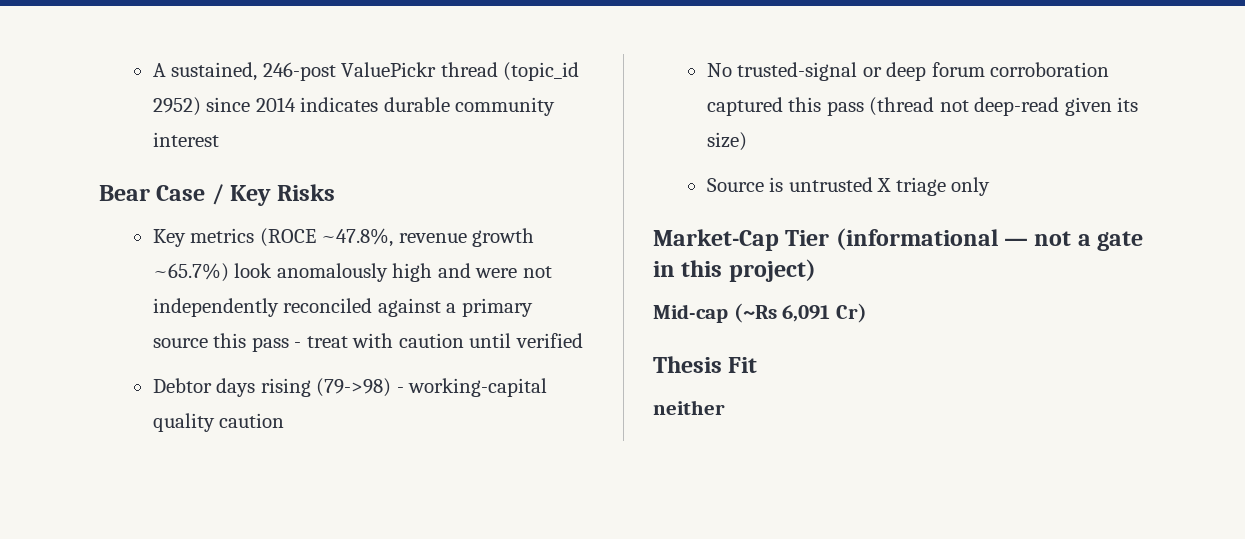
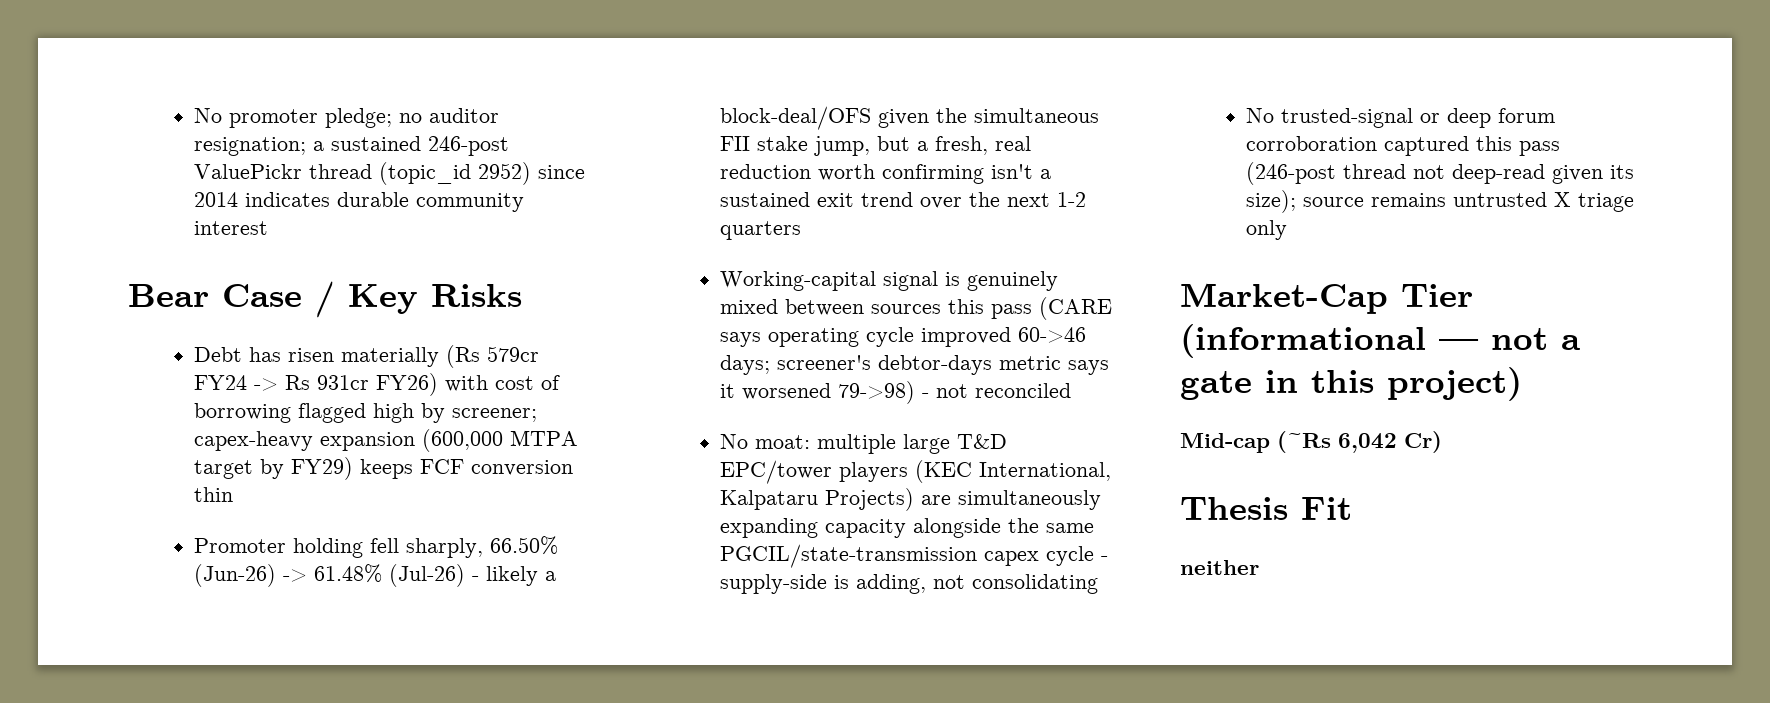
- A sustained, 246-post ValuePickr thread (topic_id 2952) since 2014 indicates durable community interest
+ No promoter pledge; no auditor resignation; a sustained 246-post ValuePickr thread (topic_id 2952) since 2014 indicates durable community interest
- Key metrics (ROCE ~47.8%, revenue growth ~65.7%) look anomalously high and were not independently reconciled against a primary source this pass - treat with caution until verified
- Debtor days rising (79->98) - working-capital quality caution
+ Debt has risen materially (Rs 579cr FY24 -> Rs 931cr FY26) with cost of borrowing flagged high by screener; capex-heavy expansion (600,000 MTPA target by FY29) keeps FCF conversion thin
+ Promoter holding fell sharply, 66.50% (Jun-26) -> 61.48% (Jul-26) - likely a block-deal/OFS given the simultaneous FII stake jump, but a fresh, real reduction worth confirming isn't a sustained exit trend over the next 1-2 quarters
+ Working-capital signal is genuinely mixed between sources this pass (CARE says operating cycle improved 60->46 days; screener's debtor-days metric says it worsened 79->98) - not reconciled
+ No moat: multiple large T&D EPC/tower players (KEC International, Kalpataru Projects) are simultaneously expanding capacity alongside the same PGCIL/state-transmission capex cycle - supply-side is adding, not consolidating
- No trusted-signal or deep forum corroboration captured this pass (thread not deep-read given its size)
- Source is untrusted X triage only
+ No trusted-signal or deep forum corroboration captured this pass (246-post thread not deep-read given its size); source remains untrusted X triage only
- Mid-cap (~Rs 6,091 Cr)
+ Mid-cap (~Rs 6,042 Cr)

